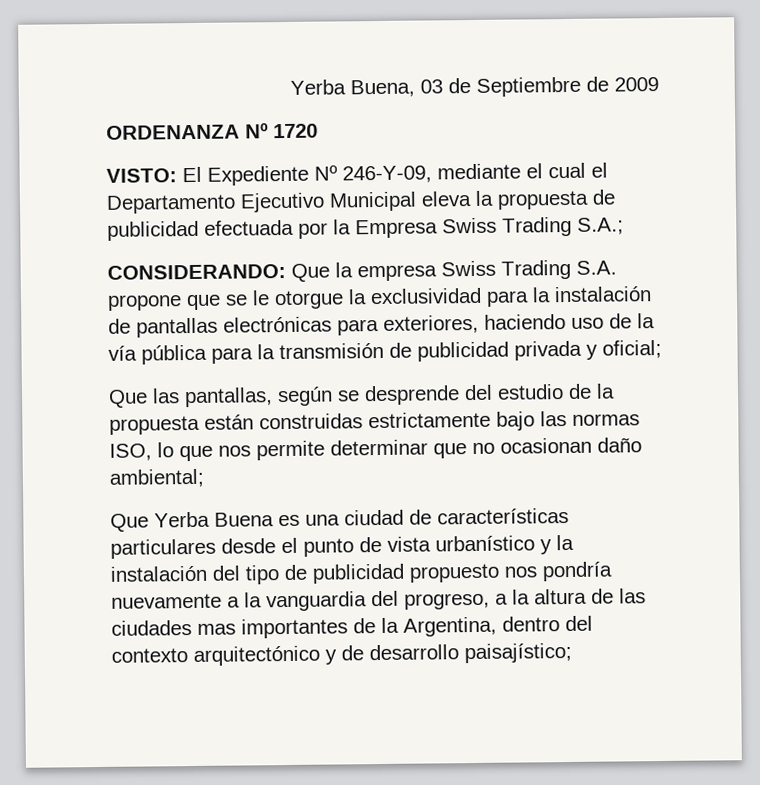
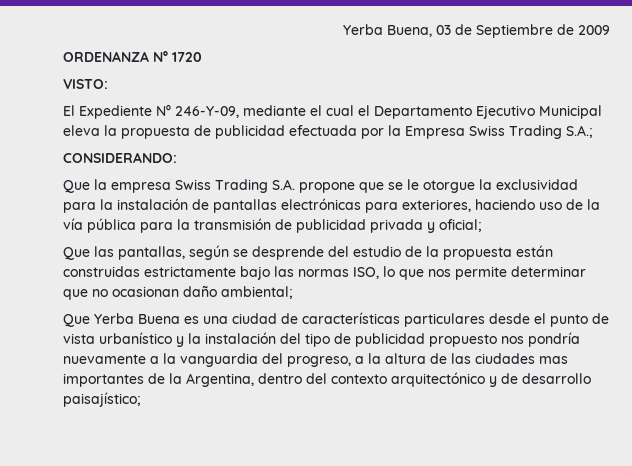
- VISTO: El Expediente Nº 246-Y-09, mediante el cual el Departamento Ejecutivo Municipal eleva la propuesta de publicidad efectuada por la Empresa Swiss Trading S.A.;
+ VISTO:
+ El Expediente Nº 246-Y-09, mediante el cual el Departamento Ejecutivo Municipal eleva la propuesta de publicidad efectuada por la Empresa Swiss Trading S.A.;
- CONSIDERANDO: Que la empresa Swiss Trading S.A. propone que se le otorgue la exclusividad para la instalación de pantallas electrónicas para exteriores, haciendo uso de la vía pública para la transmisión de publicidad privada y oficial;
+ CONSIDERANDO:
+ Que la empresa Swiss Trading S.A. propone que se le otorgue la exclusividad para la instalación de pantallas electrónicas para exteriores, haciendo uso de la vía pública para la transmisión de publicidad privada y oficial;

